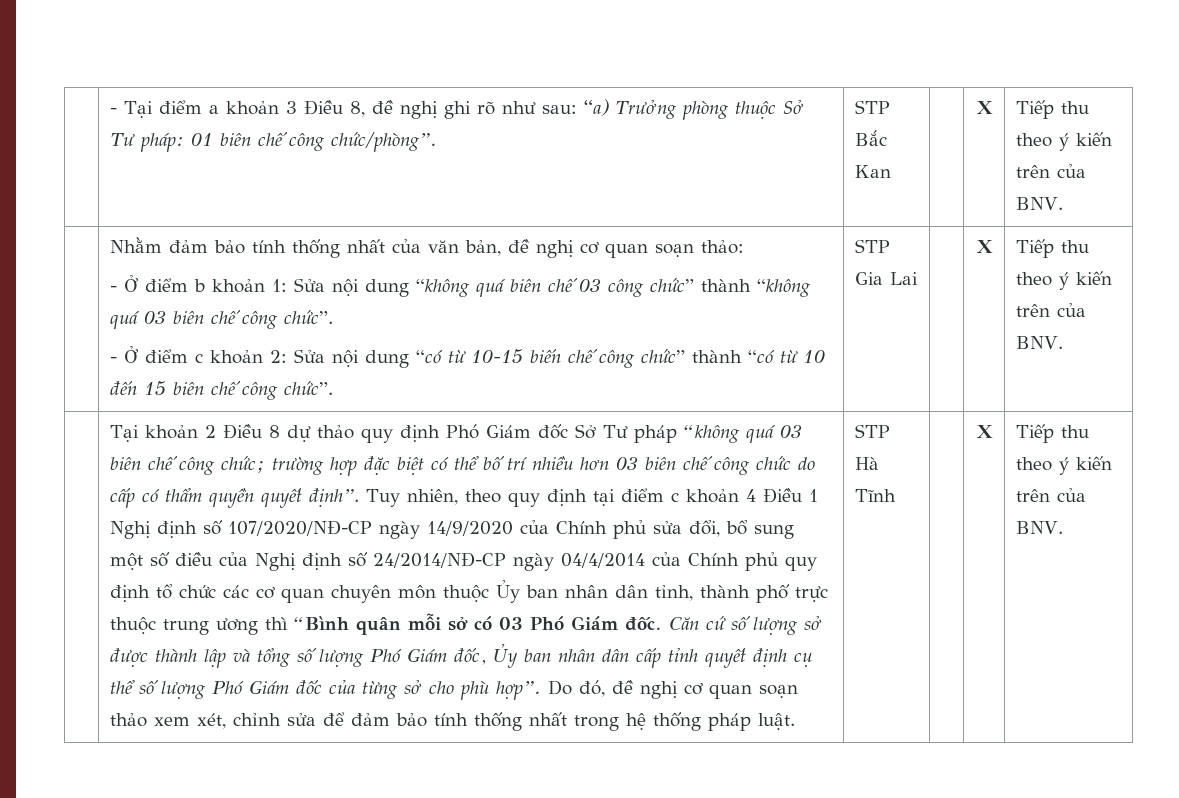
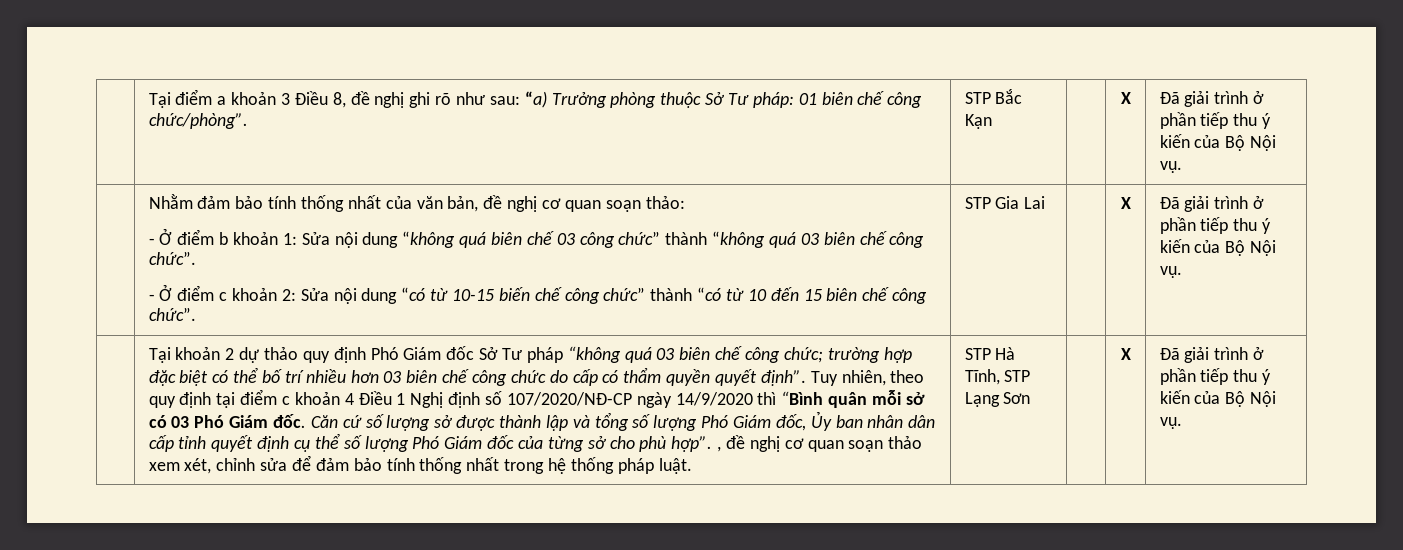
- - Tại điểm a khoản 3 Điều 8, đề nghị ghi rõ như sau: “a) Trưởng phòng thuộc Sở Tư pháp: 01 biên chế công chức/phòng”.
+ Tại điểm a khoản 3 Điều 8, đề nghị ghi rõ như sau: “a) Trưởng phòng thuộc Sở Tư pháp: 01 biên chế công chức/phòng”.
- STP Bắc Kan | | X | Tiếp thu theo ý kiến trên của BNV.
+ STP Bắc Kạn | | X | Đã giải trình ở phần tiếp thu ý kiến của Bộ Nội vụ.
- STP Gia Lai | | X | Tiếp thu theo ý kiến trên của BNV.
+ STP Gia Lai | | X | Đã giải trình ở phần tiếp thu ý kiến của Bộ Nội vụ.
- Tại khoản 2 Điều 8 dự thảo quy định Phó Giám đốc Sở Tư pháp “không quá 03 biên chế công chức; trường hợp đặc biệt có thể bố trí nhiều hơn 03 biên chế công chức do cấp có thẩm quyền quyết định”.
+ Tại khoản 2 dự thảo quy định Phó Giám đốc Sở Tư pháp “không quá 03 biên chế công chức; trường hợp đặc biệt có thể bố trí nhiều hơn 03 biên chế công chức do cấp có thẩm quyền quyết định”.
- Tuy nhiên, theo quy định tại điểm c khoản 4 Điều 1 Nghị định số 107/2020/NĐ-CP ngày 14/9/2020 của Chính phủ sửa đổi, bổ sung một số điều của Nghị định số 24/2014/NĐ-CP ngày 04/4/2014 của Chính phủ quy định tổ chức các cơ quan chuyên môn thuộc Ủy ban nhân dân tỉnh, thành phố trực thuộc trung ương thì “Bình quân mỗi sở có 03 Phó Giám đốc.
+ Tuy nhiên, theo quy định tại điểm c khoản 4 Điều 1 Nghị định số 107/2020/NĐ-CP ngày 14/9/2020 thì “Bình quân mỗi sở có 03 Phó Giám đốc.
- Căn cứ số lượng sở được thành lập và tổng số lượng Phó Giám đốc, Ủy ban nhân dân cấp tỉnh quyết định cụ thể số lượng Phó Giám đốc của từng sở cho phù hợp”. Do đó, đề nghị cơ quan soạn thảo xem xét, chỉnh sửa để đảm bảo tính thống nhất trong hệ thống pháp luật.
+ Căn cứ số lượng sở được thành lập và tổng số lượng Phó Giám đốc, Ủy ban nhân dân cấp tỉnh quyết định cụ thể số lượng Phó Giám đốc của từng sở cho phù hợp”. , đề nghị cơ quan soạn thảo xem xét, chỉnh sửa để đảm bảo tính thống nhất trong hệ thống pháp luật.
- STP Hà Tĩnh | | X | Tiếp thu theo ý kiến trên của BNV.
+ STP Hà Tĩnh, STP Lạng Sơn | | X | Đã giải trình ở phần tiếp thu ý kiến của Bộ Nội vụ.

